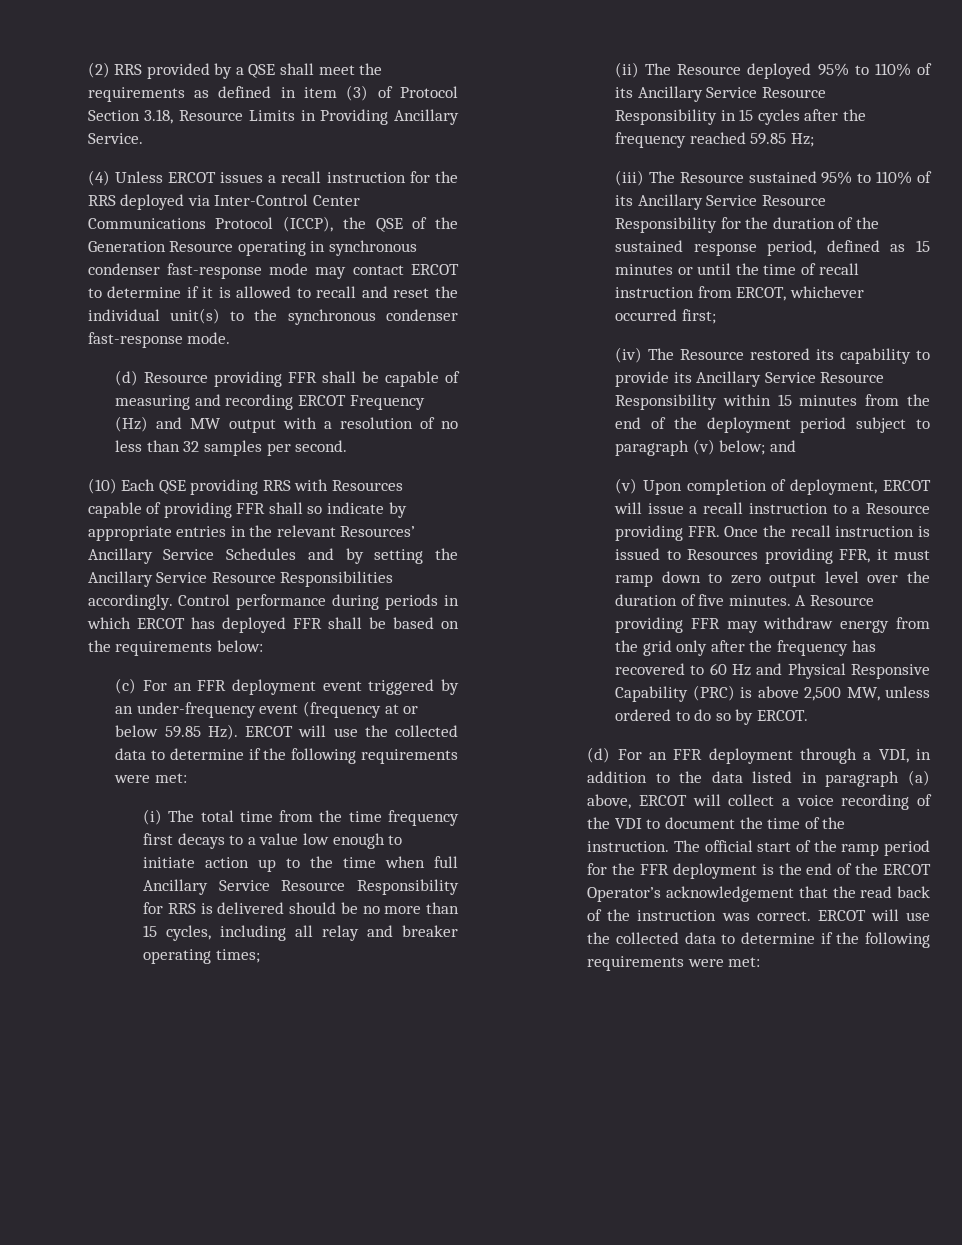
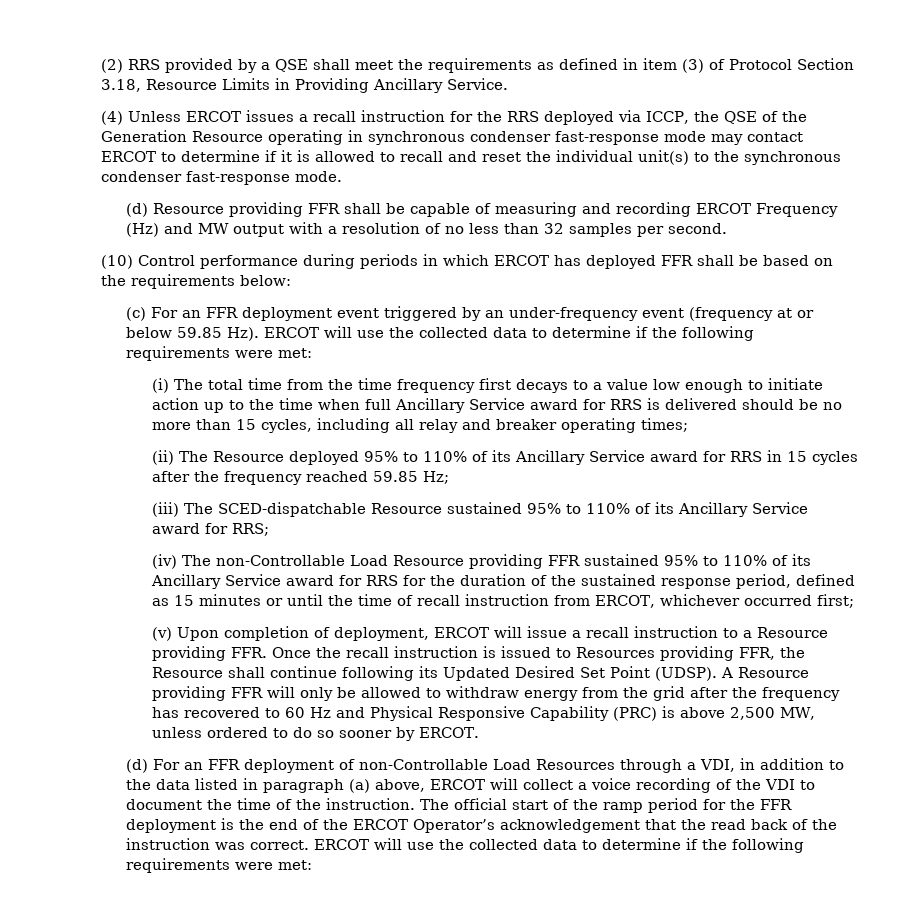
- (4) Unless ERCOT issues a recall instruction for the RRS deployed via Inter-Control Center Communications Protocol (ICCP), the QSE of the Generation Resource operating in synchronous condenser fast-response mode may contact ERCOT to determine if it is allowed to recall and reset the individual unit(s) to the synchronous condenser fast-response mode.
+ (4) Unless ERCOT issues a recall instruction for the RRS deployed via ICCP, the QSE of the Generation Resource operating in synchronous condenser fast-response mode may contact ERCOT to determine if it is allowed to recall and reset the individual unit(s) to the synchronous condenser fast-response mode.
- (10) Each QSE providing RRS with Resources capable of providing FFR shall so indicate by appropriate entries in the relevant Resources’ Ancillary Service Schedules and by setting the Ancillary Service Resource Responsibilities accordingly. Control performance during periods in which ERCOT has deployed FFR shall be based on the requirements below:
+ (10) Control performance during periods in which ERCOT has deployed FFR shall be based on the requirements below:
- (i) The total time from the time frequency first decays to a value low enough to initiate action up to the time when full Ancillary Service Resource Responsibility for RRS is delivered should be no more than 15 cycles, including all relay and breaker operating times;
+ (i) The total time from the time frequency first decays to a value low enough to initiate action up to the time when full Ancillary Service award for RRS is delivered should be no more than 15 cycles, including all relay and breaker operating times;
- (ii) The Resource deployed 95% to 110% of its Ancillary Service Resource Responsibility in 15 cycles after the frequency reached 59.85 Hz;
+ (ii) The Resource deployed 95% to 110% of its Ancillary Service award for RRS in 15 cycles after the frequency reached 59.85 Hz;
- (iii) The Resource sustained 95% to 110% of its Ancillary Service Resource Responsibility for the duration of the sustained response period, defined as 15 minutes or until the time of recall instruction from ERCOT, whichever occurred first;
+ (iii) The SCED-dispatchable Resource sustained 95% to 110% of its Ancillary Service award for RRS;
+ (iv) The non-Controllable Load Resource providing FFR sustained 95% to 110% of its Ancillary Service award for RRS for the duration of the sustained response period, defined as 15 minutes or until the time of recall instruction from ERCOT, whichever occurred first;
- (iv) The Resource restored its capability to provide its Ancillary Service Resource Responsibility within 15 minutes from the end of the deployment period subject to paragraph (v) below; and
- (v) Upon completion of deployment, ERCOT will issue a recall instruction to a Resource providing FFR. Once the recall instruction is issued to Resources providing FFR, it must ramp down to zero output level over the duration of five minutes. A Resource providing FFR may withdraw energy from the grid only after the frequency has recovered to 60 Hz and Physical Responsive Capability (PRC) is above 2,500 MW, unless ordered to do so by ERCOT.
+ (v) Upon completion of deployment, ERCOT will issue a recall instruction to a Resource providing FFR. Once the recall instruction is issued to Resources providing FFR, the Resource shall continue following its Updated Desired Set Point (UDSP). A Resource providing FFR will only be allowed to withdraw energy from the grid after the frequency has recovered to 60 Hz and Physical Responsive Capability (PRC) is above 2,500 MW, unless ordered to do so sooner by ERCOT.
- (d) For an FFR deployment through a VDI, in addition to the data listed in paragraph (a) above, ERCOT will collect a voice recording of the VDI to document the time of the instruction.
+ (d) For an FFR deployment of non-Controllable Load Resources through a VDI, in addition to the data listed in paragraph (a) above, ERCOT will collect a voice recording of the VDI to document the time of the instruction.

